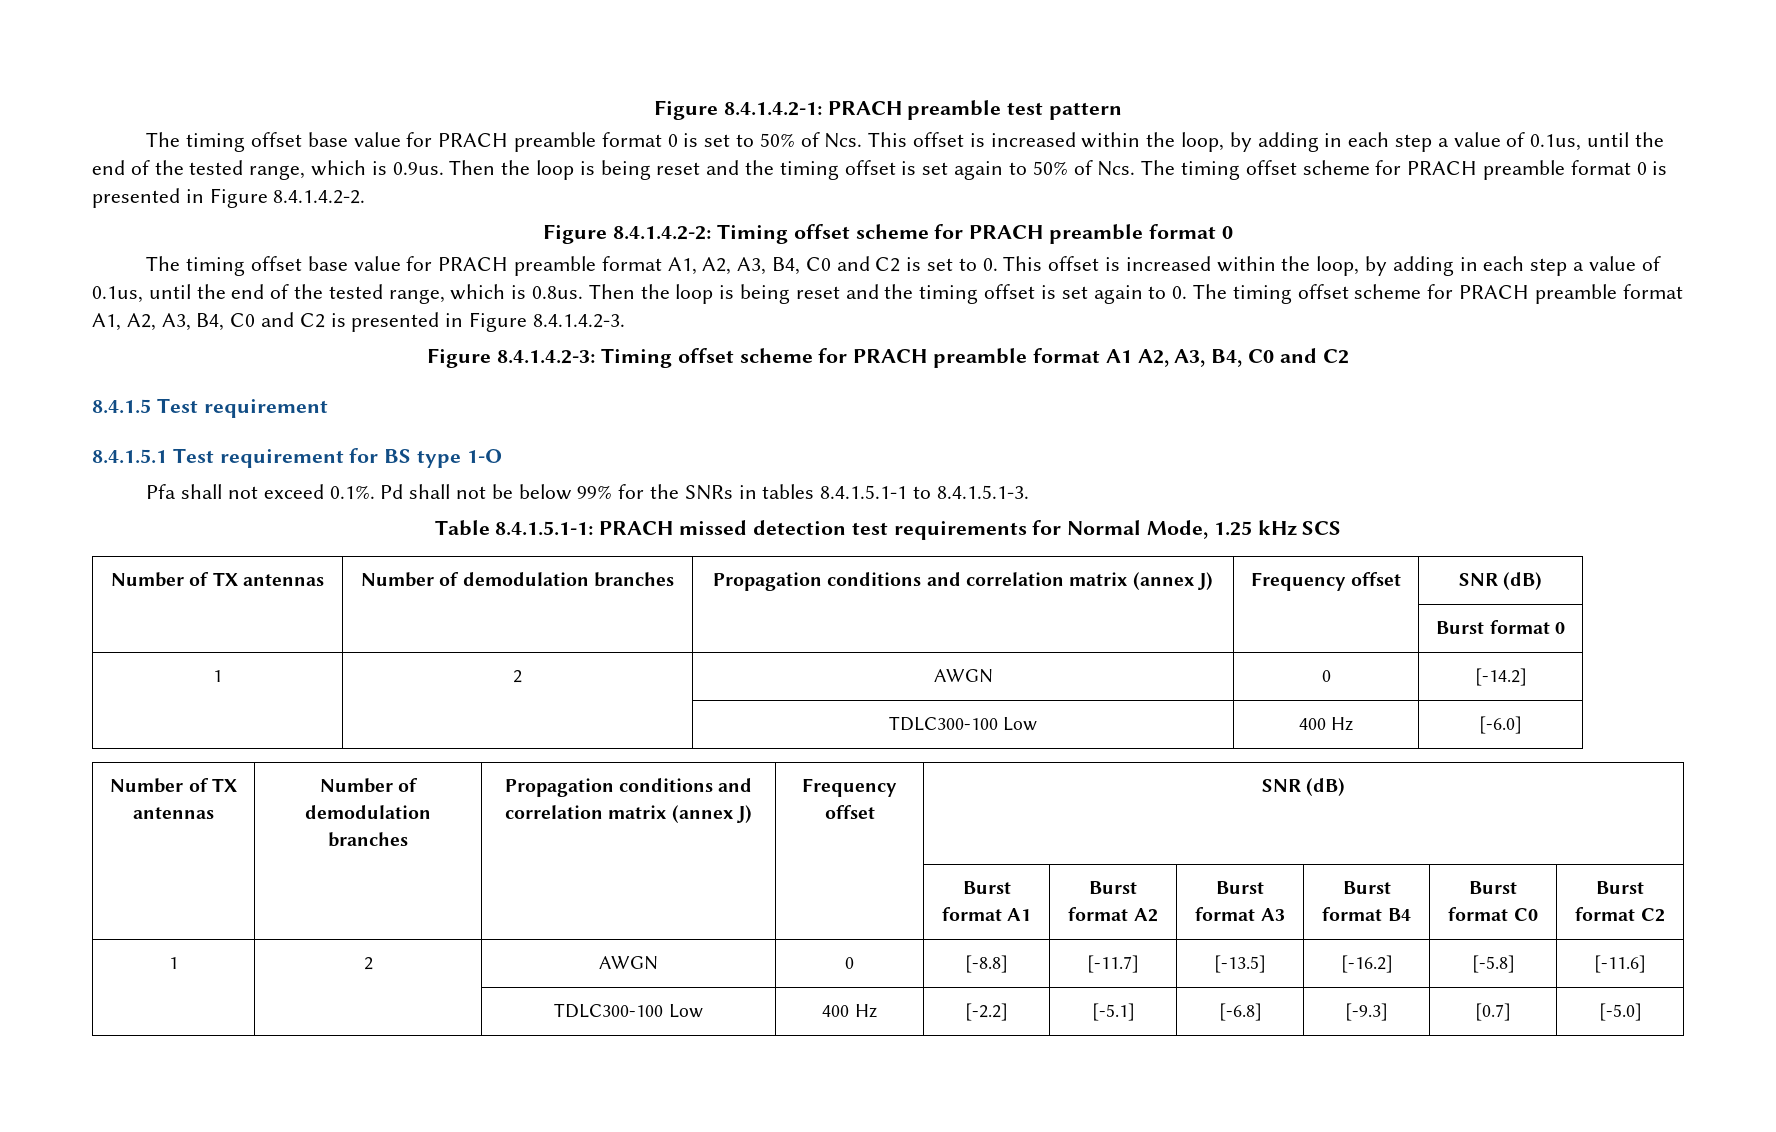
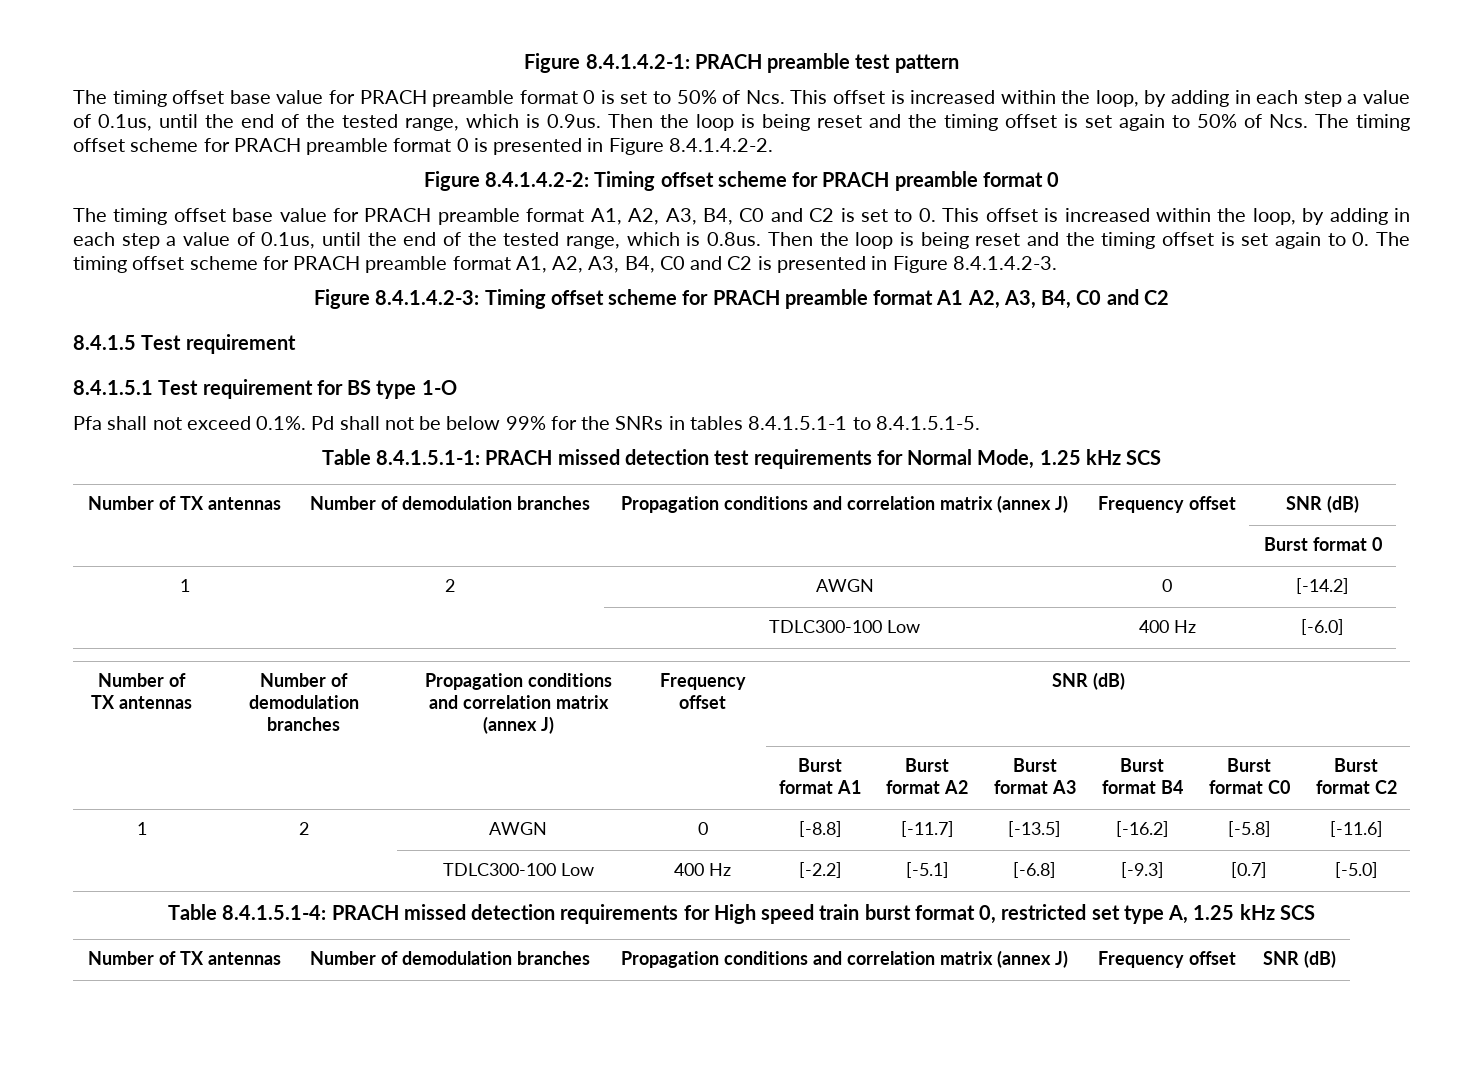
- Pfa shall not exceed 0.1%. Pd shall not be below 99% for the SNRs in tables 8.4.1.5.1-1 to 8.4.1.5.1-3.
+ Pfa shall not exceed 0.1%. Pd shall not be below 99% for the SNRs in tables 8.4.1.5.1-1 to 8.4.1.5.1-5.
+ Table 8.4.1.5.1-4: PRACH missed detection requirements for High speed train burst format 0, restricted set type A, 1.25 kHz SCS
+ Number of TX antennas | Number of demodulation branches | Propagation conditions and correlation matrix (annex J) | Frequency offset | SNR (dB)

